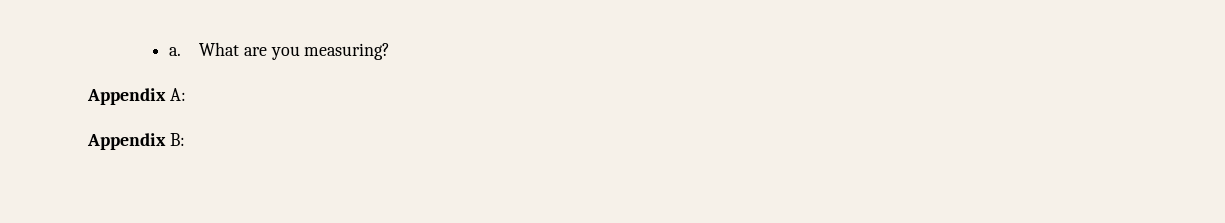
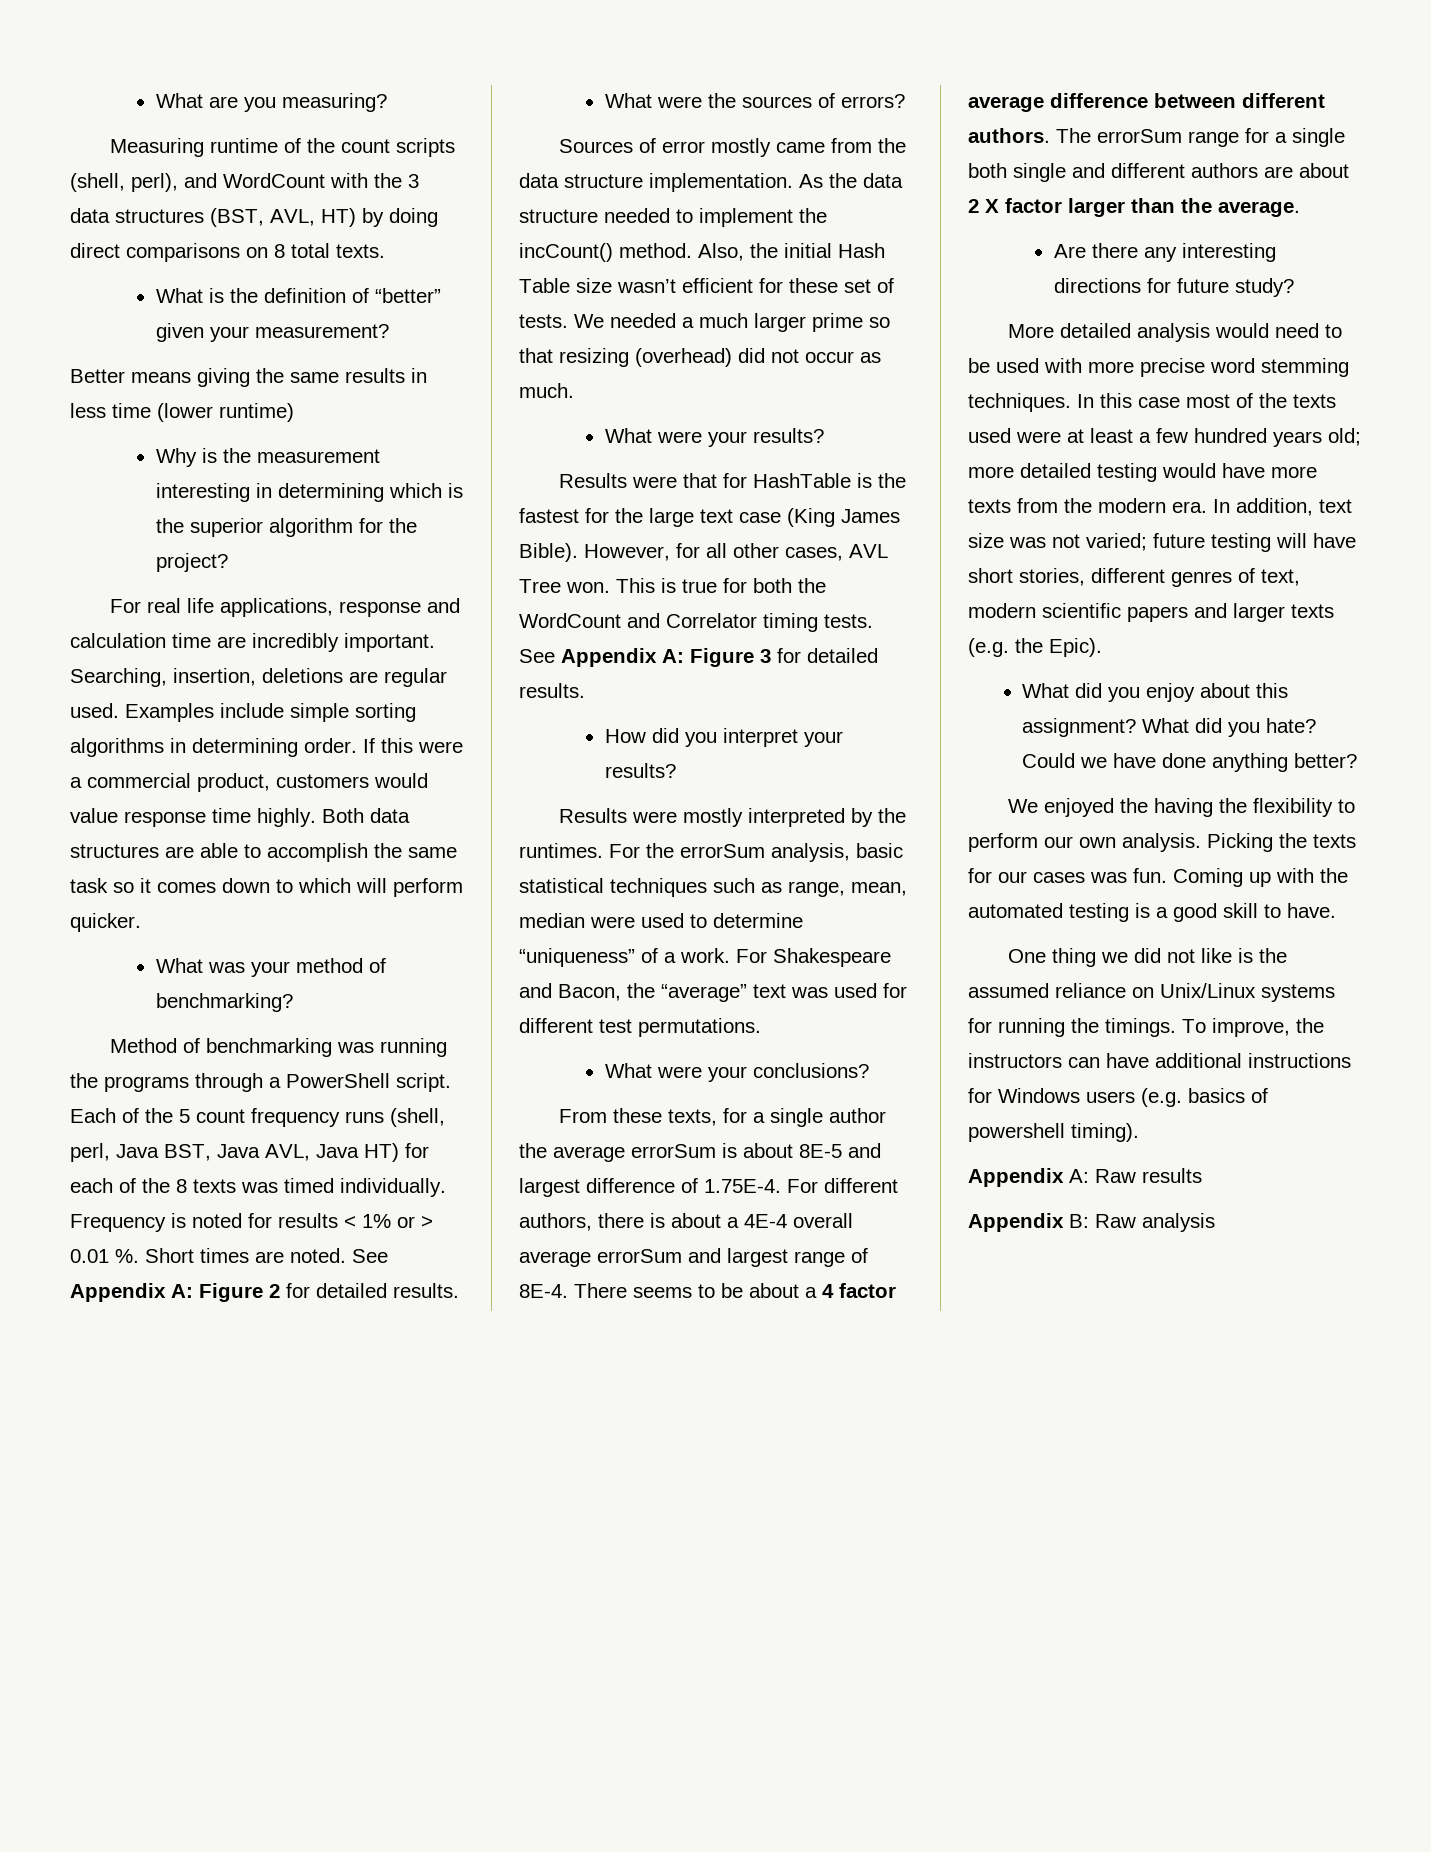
- a.
- Appendix A:
+ Measuring runtime of the count scripts (shell, perl), and WordCount with the 3 data structures (BST, AVL, HT) by doing direct comparisons on 8 total texts.
+ What is the definition of “better” given your measurement?
+ Better means giving the same results in less time (lower runtime)
+ Why is the measurement interesting in determining which is the superior algorithm for the project?
+ For real life applications, response and calculation time are incredibly important. Searching, insertion, deletions are regular used. Examples include simple sorting algorithms in determining order. If this were a commercial product, customers would value response time highly. Both data structures are able to accomplish the same task so it comes down to which will perform quicker.
+ What was your method of benchmarking?
+ Method of benchmarking was running the programs through a PowerShell script. Each of the 5 count frequency runs (shell, perl, Java BST, Java AVL, Java HT) for each of the 8 texts was timed individually. Frequency is noted for results < 1% or > 0.01 %. Short times are noted. See Appendix A: Figure 2 for detailed results.
+ What were the sources of errors?
+ Sources of error mostly came from the data structure implementation. As the data structure needed to implement the incCount() method. Also, the initial Hash Table size wasn’t efficient for these set of tests. We needed a much larger prime so that resizing (overhead) did not occur as much.
+ What were your results?
+ Results were that for HashTable is the fastest for the large text case (King James Bible). However, for all other cases, AVL Tree won. This is true for both the WordCount and Correlator timing tests. See Appendix A: Figure 3 for detailed results.
+ How did you interpret your results?
+ Results were mostly interpreted by the runtimes. For the errorSum analysis, basic statistical techniques such as range, mean, median were used to determine “uniqueness” of a work. For Shakespeare and Bacon, the “average” text was used for different test permutations.
+ What were your conclusions?
+ From these texts, for a single author the average errorSum is about 8E-5 and largest difference of 1.75E-4. For different authors, there is about a 4E-4 overall average errorSum and largest range of 8E-4. There seems to be about a 4 factor average difference between different authors. The errorSum range for a single both single and different authors are about 2 X factor larger than the average.
+ Are there any interesting directions for future study?
+ More detailed analysis would need to be used with more precise word stemming techniques. In this case most of the texts used were at least a few hundred years old; more detailed testing would have more texts from the modern era. In addition, text size was not varied; future testing will have short stories, different genres of text, modern scientific papers and larger texts (e.g. the Epic).
+ What did you enjoy about this assignment? What did you hate? Could we have done anything better?
+ We enjoyed the having the flexibility to perform our own analysis. Picking the texts for our cases was fun. Coming up with the automated testing is a good skill to have.
+ One thing we did not like is the assumed reliance on Unix/Linux systems for running the timings. To improve, the instructors can have additional instructions for Windows users (e.g. basics of powershell timing).
+ Appendix A: Raw results
- Appendix B:
+ Appendix B: Raw analysis

